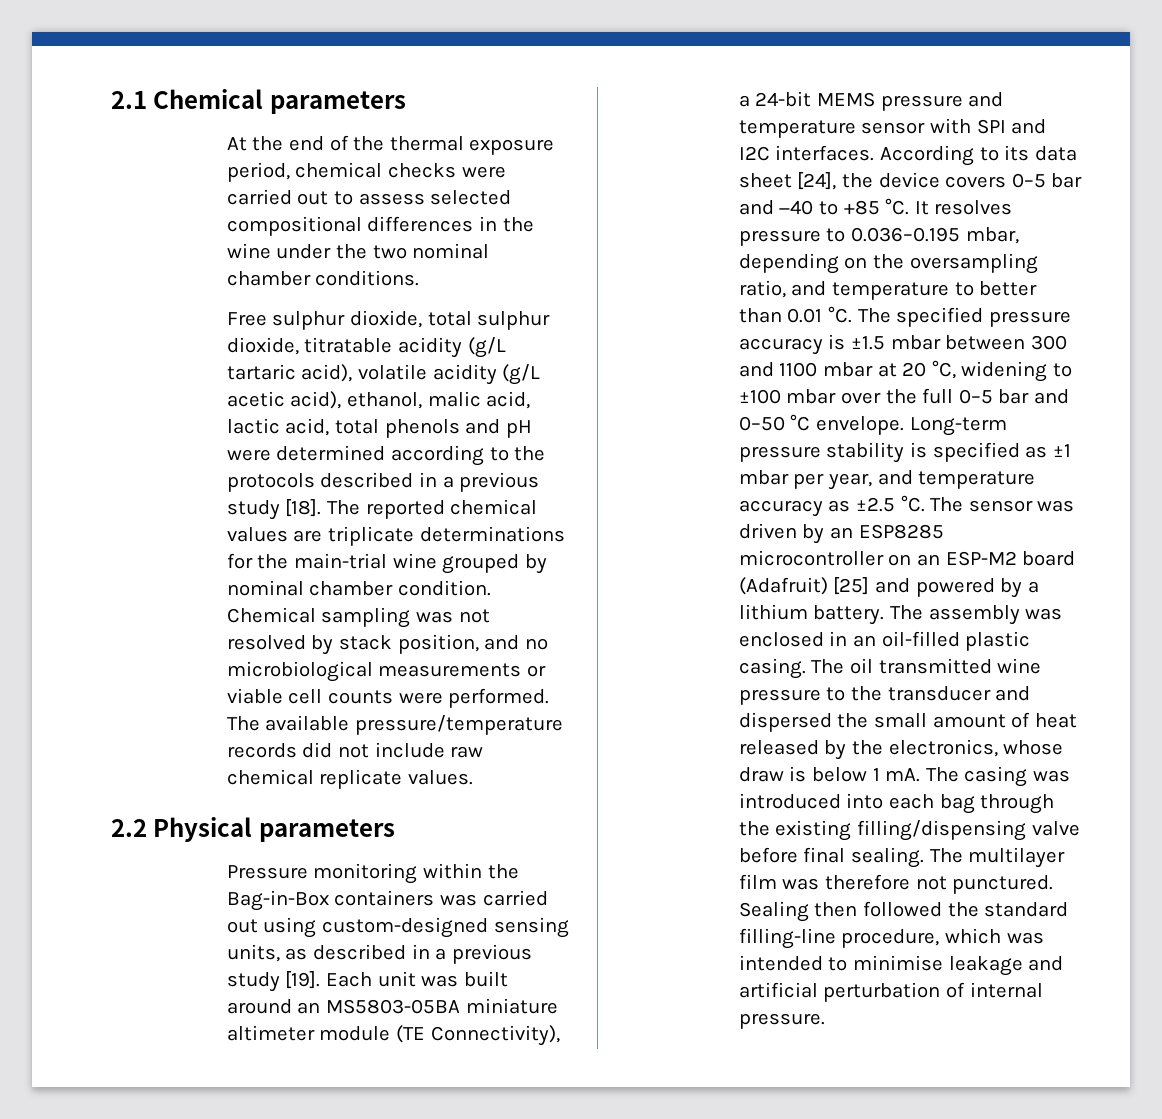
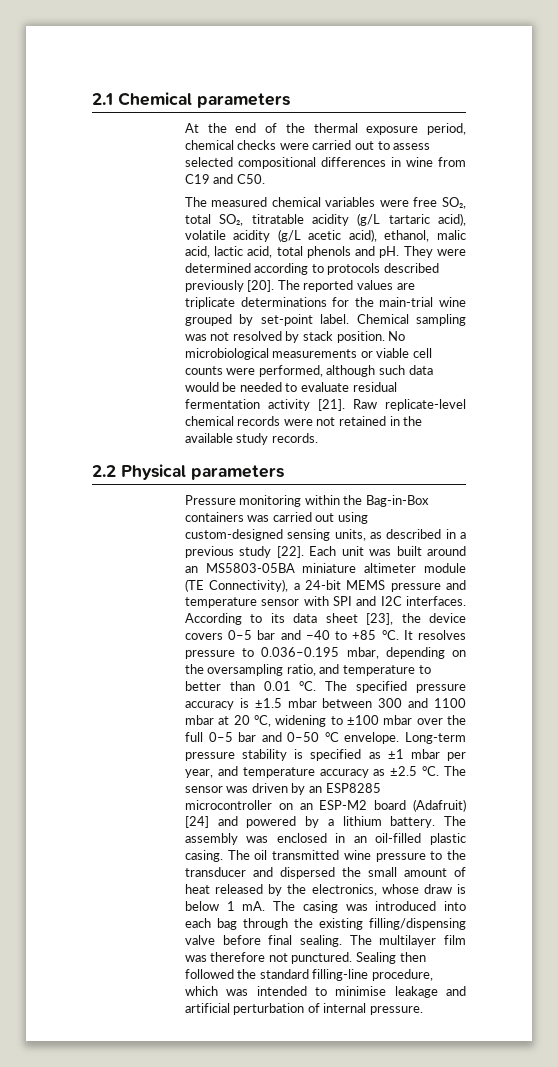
- At the end of the thermal exposure period, chemical checks were carried out to assess selected compositional differences in the wine under the two nominal chamber conditions.
- Free sulphur dioxide, total sulphur dioxide, titratable acidity (g/L tartaric acid), volatile acidity (g/L acetic acid), ethanol, malic acid, lactic acid, total phenols and pH were determined according to the protocols described in a previous study [18].
+ At the end of the thermal exposure period, chemical checks were carried out to assess selected compositional differences in wine from C19 and C50.
+ The measured chemical variables were free SO₂, total SO₂, titratable acidity (g/L tartaric acid), volatile acidity (g/L acetic acid), ethanol, malic acid, lactic acid, total phenols and pH. They were determined according to protocols described previously [20].
- The reported chemical values are triplicate determinations for the main-trial wine grouped by nominal chamber condition.
+ The reported values are triplicate determinations for the main-trial wine grouped by set-point label.
- Chemical sampling was not resolved by stack position, and no microbiological measurements or viable cell counts were performed. The available pressure/temperature records did not include raw chemical replicate values.
+ Chemical sampling was not resolved by stack position. No microbiological measurements or viable cell counts were performed, although such data would be needed to evaluate residual fermentation activity [21]. Raw replicate-level chemical records were not retained in the available study records.
- Pressure monitoring within the Bag-in-Box containers was carried out using custom-designed sensing units, as described in a previous study [19].
+ Pressure monitoring within the Bag-in-Box containers was carried out using custom-designed sensing units, as described in a previous study [22].
- According to its data sheet [24], the device covers 0–5 bar and −40 to +85 °C.
+ According to its data sheet [23], the device covers 0–5 bar and −40 to +85 °C.
- The sensor was driven by an ESP8285 microcontroller on an ESP-M2 board (Adafruit) [25] and powered by a lithium battery.
+ The sensor was driven by an ESP8285 microcontroller on an ESP-M2 board (Adafruit) [24] and powered by a lithium battery.

